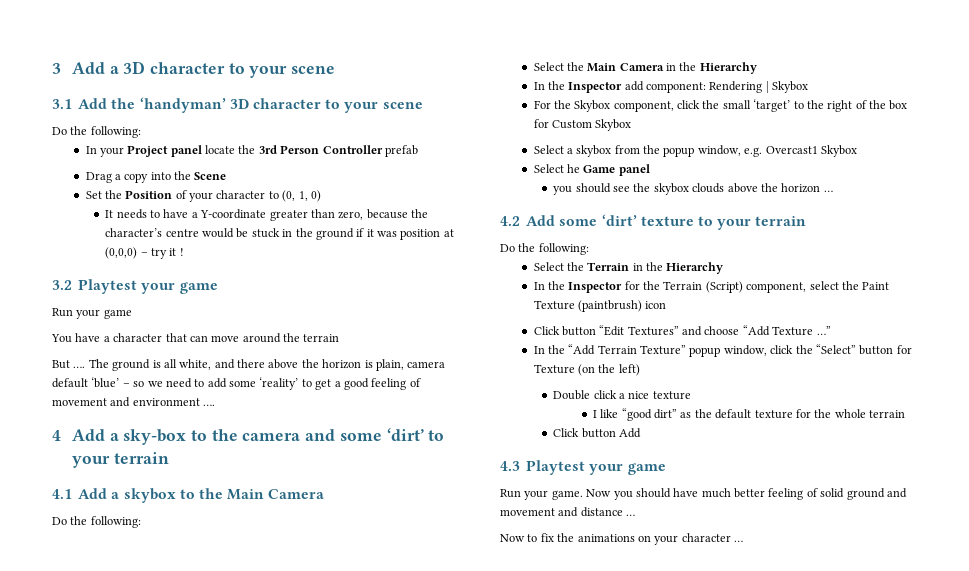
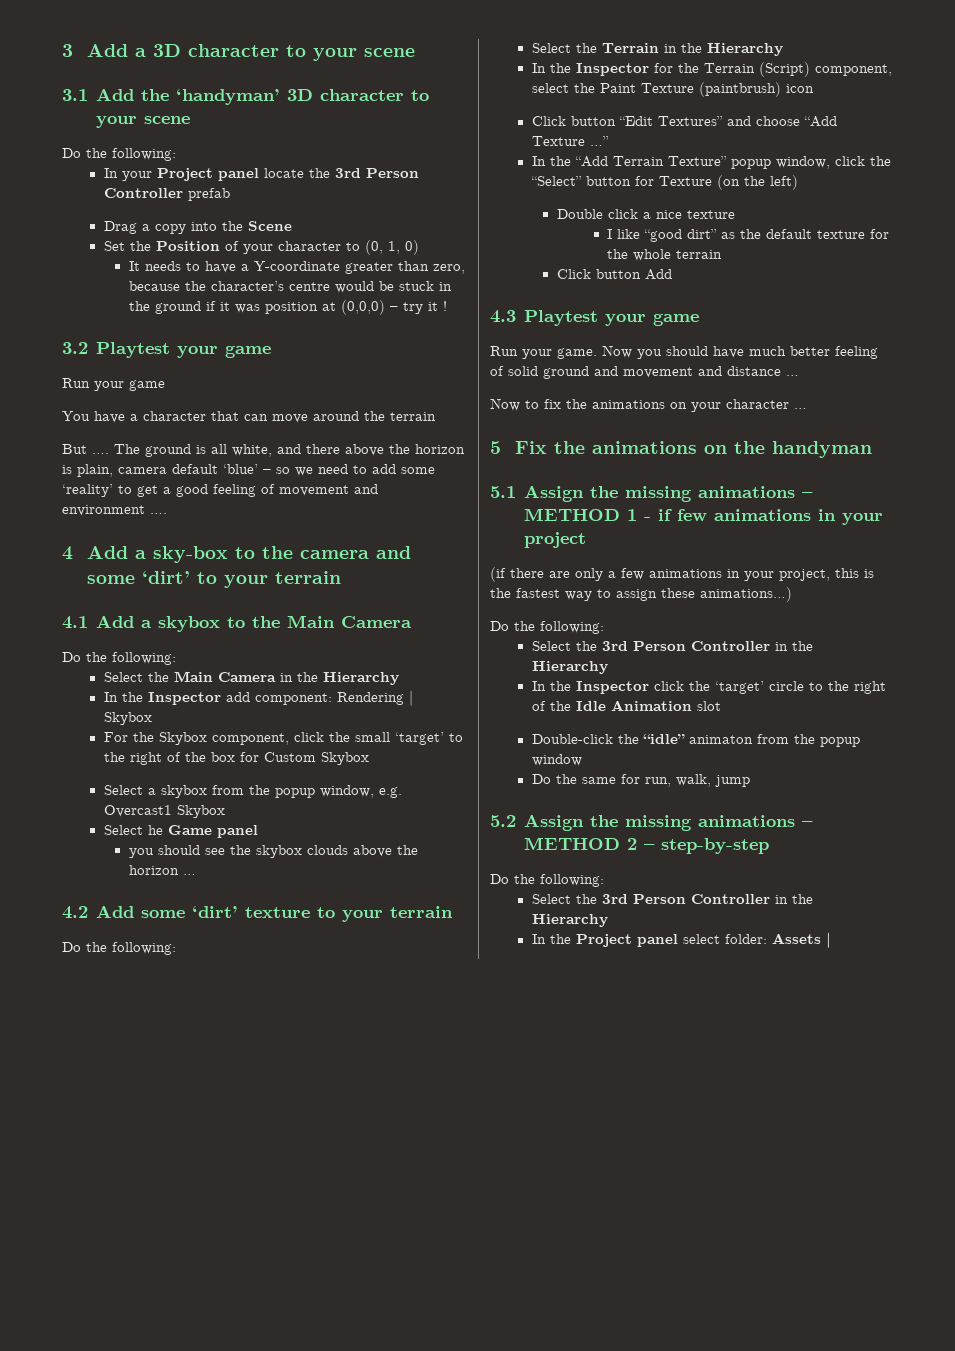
+ 5 Fix the animations on the handyman
+ 5.1 Assign the missing animations – METHOD 1 - if few animations in your project
+ (if there are only a few animations in your project, this is the fastest way to assign these animations…)
+ Do the following:
+ Select the 3rd Person Controller in the Hierarchy
+ In the Inspector click the ‘target’ circle to the right of the Idle Animation slot
+ Double-click the “idle” animaton from the popup window
+ Do the same for run, walk, jump
+ 5.2 Assign the missing animations – METHOD 2 – step-by-step
+ Do the following:
+ Select the 3rd Person Controller in the Hierarchy
+ In the Project panel select folder: Assets |

